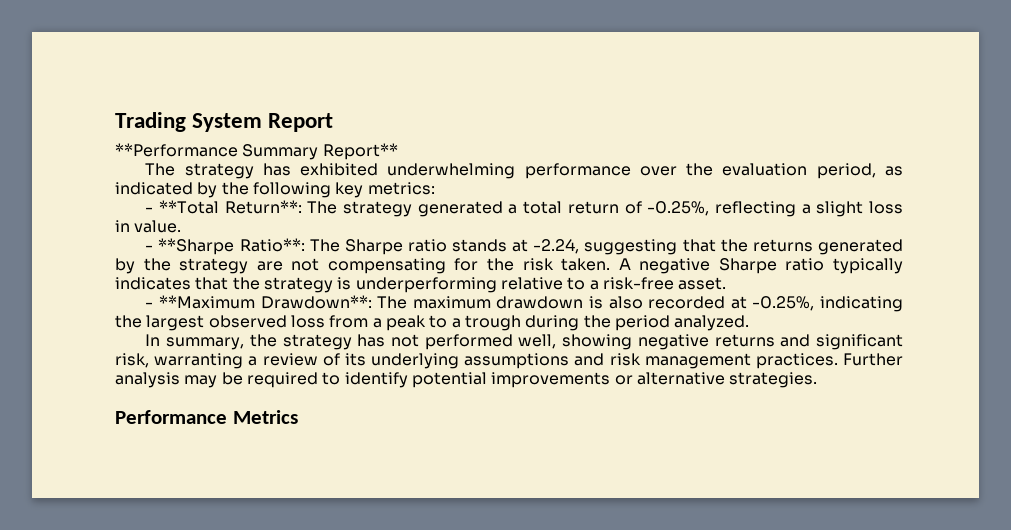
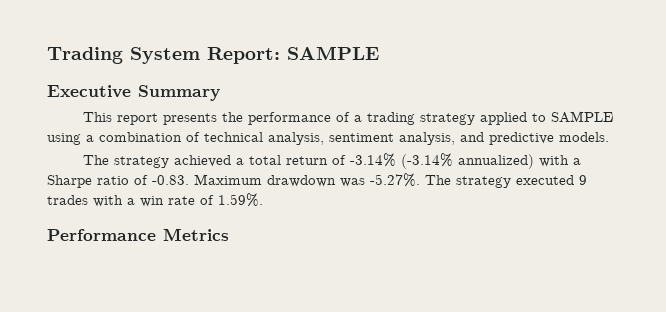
- Trading System Report
- **Performance Summary Report**
- The strategy has exhibited underwhelming performance over the evaluation period, as indicated by the following key metrics:
- - **Total Return**: The strategy generated a total return of -0.25%, reflecting a slight loss in value.
- - **Sharpe Ratio**: The Sharpe ratio stands at -2.24, suggesting that the returns generated by the strategy are not compensating for the risk taken. A negative Sharpe ratio typically indicates that the strategy is underperforming relative to a risk-free asset.
- - **Maximum Drawdown**: The maximum drawdown is also recorded at -0.25%, indicating the largest observed loss from a peak to a trough during the period analyzed.
- In summary, the strategy has not performed well, showing negative returns and significant risk, warranting a review of its underlying assumptions and risk management practices. Further analysis may be required to identify potential improvements or alternative strategies.
+ Trading System Report: SAMPLE
+ Executive Summary
+ This report presents the performance of a trading strategy applied to SAMPLE using a combination of technical analysis, sentiment analysis, and predictive models.
+ The strategy achieved a total return of -3.14% (-3.14% annualized) with a Sharpe ratio of -0.83. Maximum drawdown was -5.27%. The strategy executed 9 trades with a win rate of 1.59%.

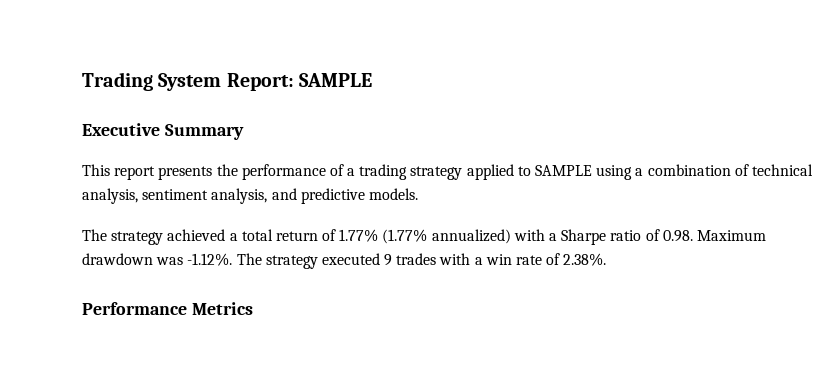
- The strategy achieved a total return of -3.14% (-3.14% annualized) with a Sharpe ratio of -0.83. Maximum drawdown was -5.27%. The strategy executed 9 trades with a win rate of 1.59%.
+ The strategy achieved a total return of 1.77% (1.77% annualized) with a Sharpe ratio of 0.98. Maximum drawdown was -1.12%. The strategy executed 9 trades with a win rate of 2.38%.

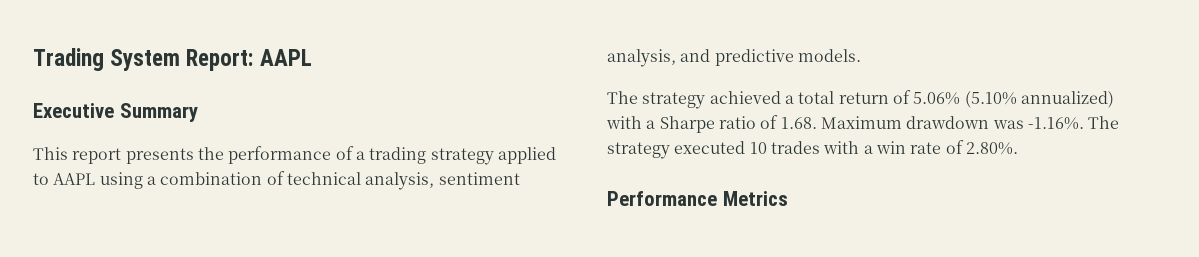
- Trading System Report: SAMPLE
+ Trading System Report: AAPL
- This report presents the performance of a trading strategy applied to SAMPLE using a combination of technical analysis, sentiment analysis, and predictive models.
+ This report presents the performance of a trading strategy applied to AAPL using a combination of technical analysis, sentiment analysis, and predictive models.
- The strategy achieved a total return of 1.77% (1.77% annualized) with a Sharpe ratio of 0.98. Maximum drawdown was -1.12%. The strategy executed 9 trades with a win rate of 2.38%.
+ The strategy achieved a total return of 5.06% (5.10% annualized) with a Sharpe ratio of 1.68. Maximum drawdown was -1.16%. The strategy executed 10 trades with a win rate of 2.80%.

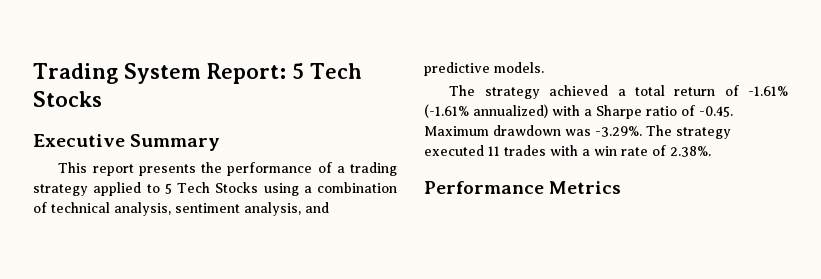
- Trading System Report: AAPL
+ Trading System Report: 5 Tech Stocks
- This report presents the performance of a trading strategy applied to AAPL using a combination of technical analysis, sentiment analysis, and predictive models.
+ This report presents the performance of a trading strategy applied to 5 Tech Stocks using a combination of technical analysis, sentiment analysis, and predictive models.
- The strategy achieved a total return of 5.06% (5.10% annualized) with a Sharpe ratio of 1.68. Maximum drawdown was -1.16%. The strategy executed 10 trades with a win rate of 2.80%.
+ The strategy achieved a total return of -1.61% (-1.61% annualized) with a Sharpe ratio of -0.45. Maximum drawdown was -3.29%. The strategy executed 11 trades with a win rate of 2.38%.

